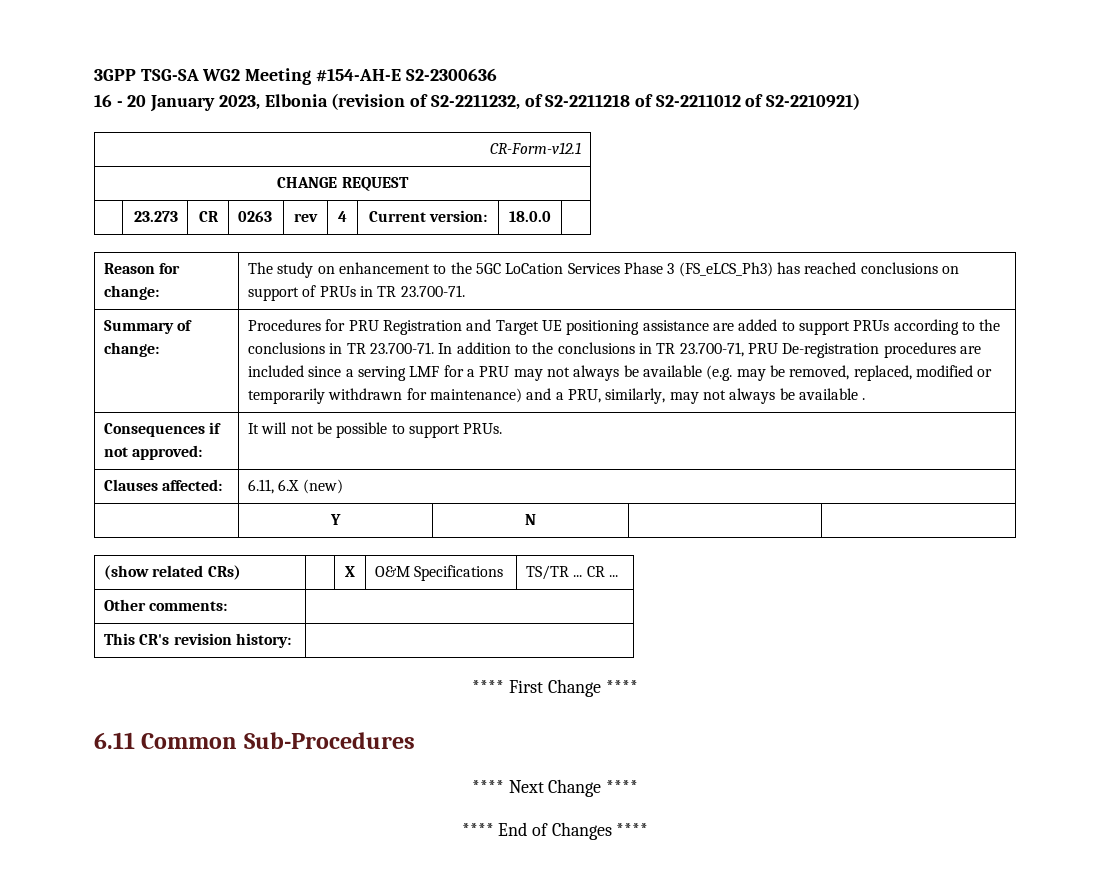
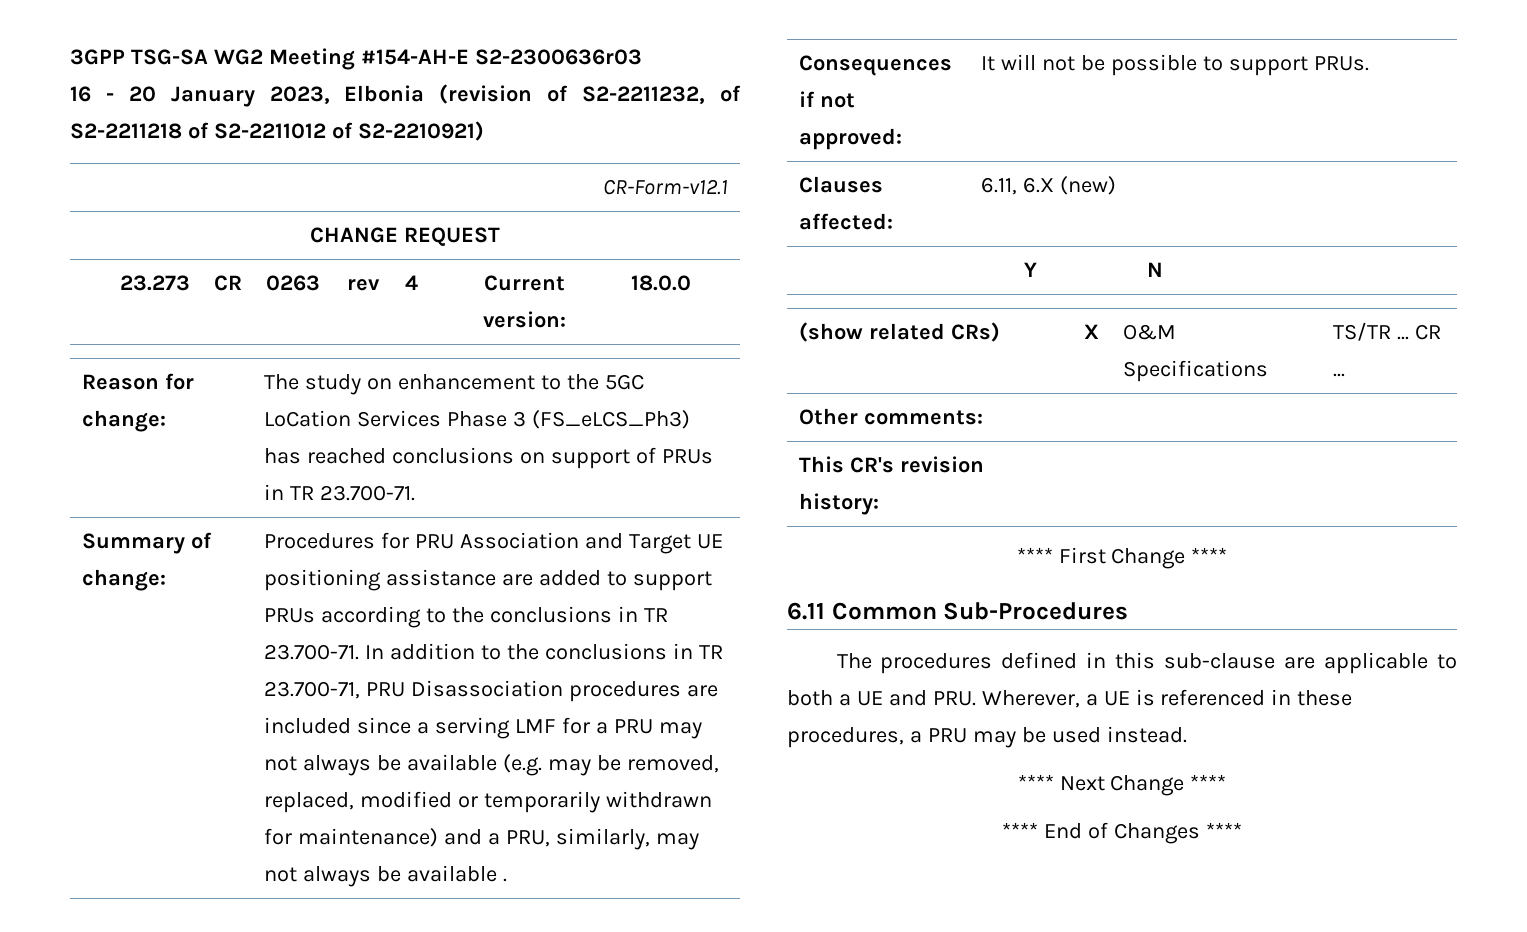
- 3GPP TSG-SA WG2 Meeting #154-AH-E S2-2300636
+ 3GPP TSG-SA WG2 Meeting #154-AH-E S2-2300636r03
- Procedures for PRU Registration and Target UE positioning assistance are added to support PRUs according to the conclusions in TR 23.700-71. In addition to the conclusions in TR 23.700-71, PRU De-registration procedures are included since a serving LMF for a PRU may not always be available (e.g. may be removed, replaced, modified or temporarily withdrawn for maintenance) and a PRU, similarly, may not always be available .
+ Procedures for PRU Association and Target UE positioning assistance are added to support PRUs according to the conclusions in TR 23.700-71. In addition to the conclusions in TR 23.700-71, PRU Disassociation procedures are included since a serving LMF for a PRU may not always be available (e.g. may be removed, replaced, modified or temporarily withdrawn for maintenance) and a PRU, similarly, may not always be available .
+ The procedures defined in this sub-clause are applicable to both a UE and PRU. Wherever, a UE is referenced in these procedures, a PRU may be used instead.

